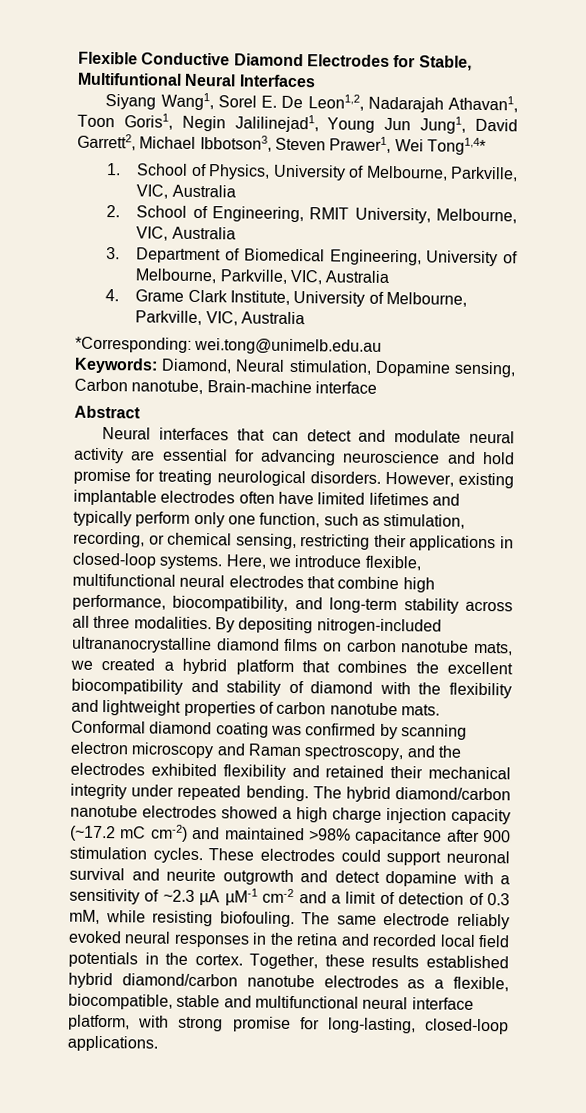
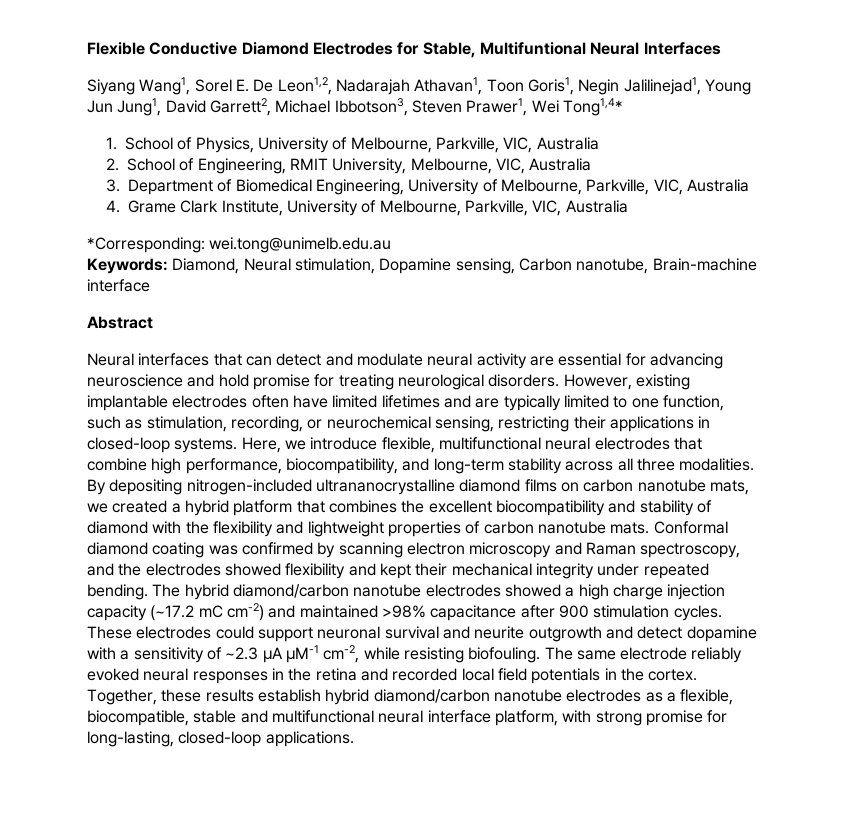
- However, existing implantable electrodes often have limited lifetimes and typically perform only one function, such as stimulation, recording, or chemical sensing, restricting their applications in closed-loop systems.
+ However, existing implantable electrodes often have limited lifetimes and are typically limited to one function, such as stimulation, recording, or neurochemical sensing, restricting their applications in closed-loop systems.
- Conformal diamond coating was confirmed by scanning electron microscopy and Raman spectroscopy, and the electrodes exhibited flexibility and retained their mechanical integrity under repeated bending.
+ Conformal diamond coating was confirmed by scanning electron microscopy and Raman spectroscopy, and the electrodes showed flexibility and kept their mechanical integrity under repeated bending.
- These electrodes could support neuronal survival and neurite outgrowth and detect dopamine with a sensitivity of ~2.3 µA µM-1 cm-2 and a limit of detection of 0.3 mM, while resisting biofouling.
+ These electrodes could support neuronal survival and neurite outgrowth and detect dopamine with a sensitivity of ~2.3 µA µM-1 cm-2, while resisting biofouling.
- Together, these results established hybrid diamond/carbon nanotube electrodes as a flexible, biocompatible, stable and multifunctional neural interface platform, with strong promise for long-lasting, closed-loop applications.
+ Together, these results establish hybrid diamond/carbon nanotube electrodes as a flexible, biocompatible, stable and multifunctional neural interface platform, with strong promise for long-lasting, closed-loop applications.

